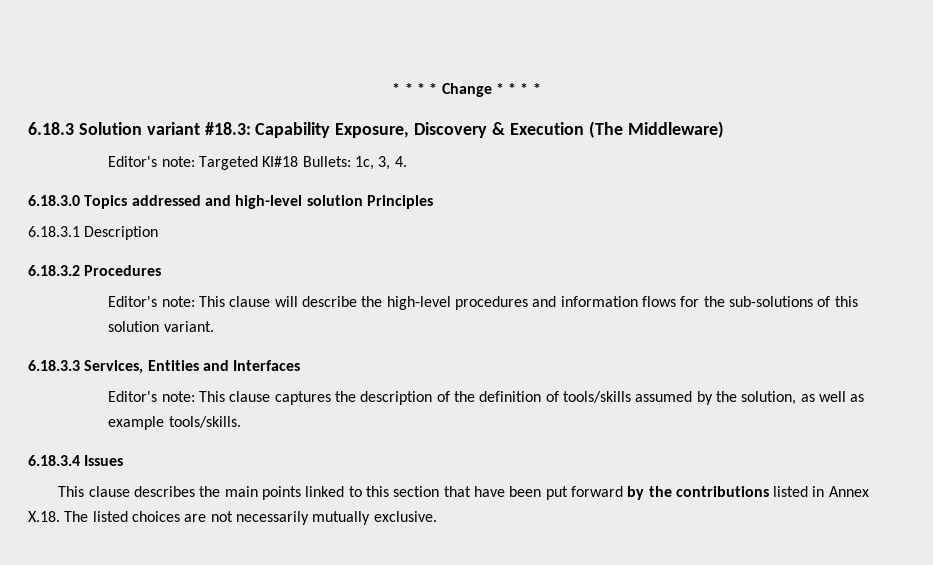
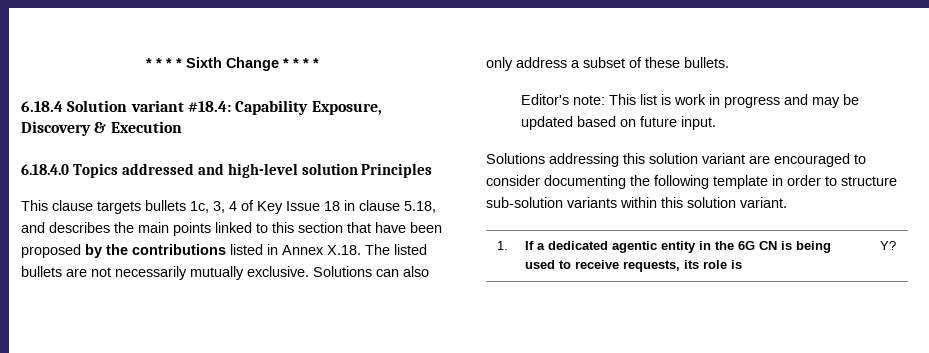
- * * * * Change * * * *
+ * * * * Sixth Change * * * *
- 6.18.3 Solution variant #18.3: Capability Exposure, Discovery & Execution (The Middleware)
- Editor's note: Targeted KI#18 Bullets: 1c, 3, 4.
- 6.18.3.0 Topics addressed and high-level solution Principles
+ 6.18.4 Solution variant #18.4: Capability Exposure, Discovery & Execution
+ 6.18.4.0 Topics addressed and high-level solution Principles
- 6.18.3.1 Description
- 6.18.3.2 Procedures
- Editor's note: This clause will describe the high-level procedures and information flows for the sub-solutions of this solution variant.
- 6.18.3.3 Services, Entities and Interfaces
- Editor's note: This clause captures the description of the definition of tools/skills assumed by the solution, as well as example tools/skills.
- 6.18.3.4 Issues
- This clause describes the main points linked to this section that have been put forward by the contributions listed in Annex X.18. The listed choices are not necessarily mutually exclusive.
+ This clause targets bullets 1c, 3, 4 of Key Issue 18 in clause 5.18, and describes the main points linked to this section that have been proposed by the contributions listed in Annex X.18. The listed bullets are not necessarily mutually exclusive.
+ Solutions can also only address a subset of these bullets.
+ Editor's note: This list is work in progress and may be updated based on future input.
+ Solutions addressing this solution variant are encouraged to consider documenting the following template in order to structure sub-solution variants within this solution variant.
+ 1. | If a dedicated agentic entity in the 6G CN is being used to receive requests, its role is | Y?

